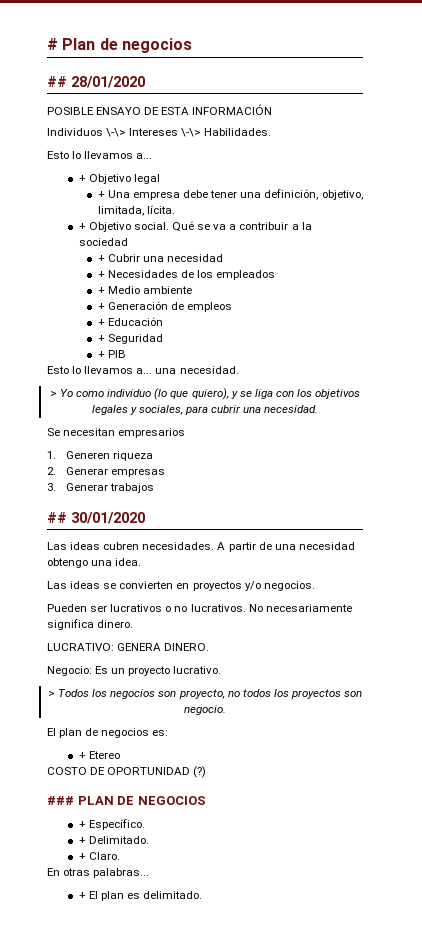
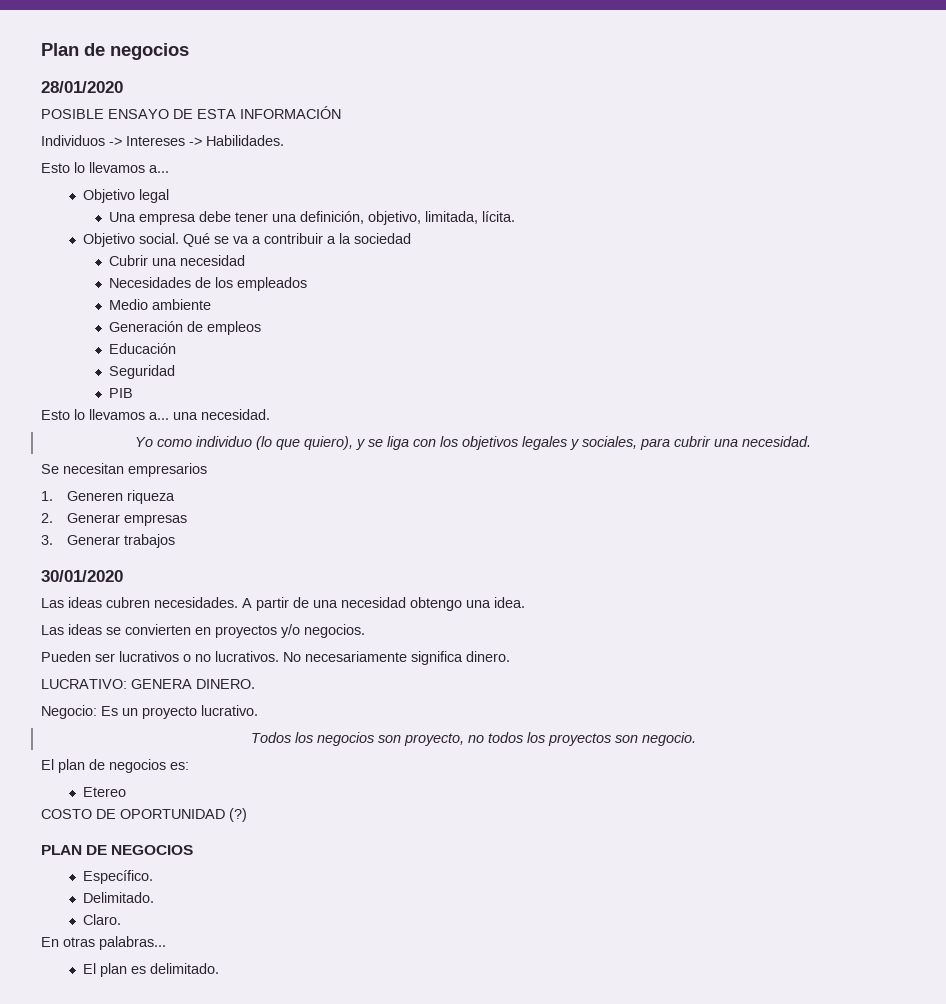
- # Plan de negocios
+ Plan de negocios
- ## 28/01/2020
+ 28/01/2020
- Individuos \-\> Intereses \-\> Habilidades.
+ Individuos -> Intereses -> Habilidades.
- + Objetivo legal
+ Objetivo legal
- + Una empresa debe tener una definición, objetivo, limitada, lícita.
+ Una empresa debe tener una definición, objetivo, limitada, lícita.
- + Objetivo social.
+ Objetivo social.
- + Cubrir una necesidad
+ Cubrir una necesidad
- + Necesidades de los empleados
+ Necesidades de los empleados
- + Medio ambiente
+ Medio ambiente
- + Generación de empleos
+ Generación de empleos
- + Educación
+ Educación
- + Seguridad
+ Seguridad
- + PIB
+ PIB
- > Yo como individuo (lo que quiero), y se liga con los objetivos legales y sociales, para cubrir una necesidad.
+ Yo como individuo (lo que quiero), y se liga con los objetivos legales y sociales, para cubrir una necesidad.
- ## 30/01/2020
+ 30/01/2020
- > Todos los negocios son proyecto, no todos los proyectos son negocio.
+ Todos los negocios son proyecto, no todos los proyectos son negocio.
- + Etereo
+ Etereo
- ### PLAN DE NEGOCIOS
+ PLAN DE NEGOCIOS
- + Específico.
+ Específico.
- + Delimitado.
+ Delimitado.
- + Claro.
+ Claro.
- + El plan es delimitado.
+ El plan es delimitado.

